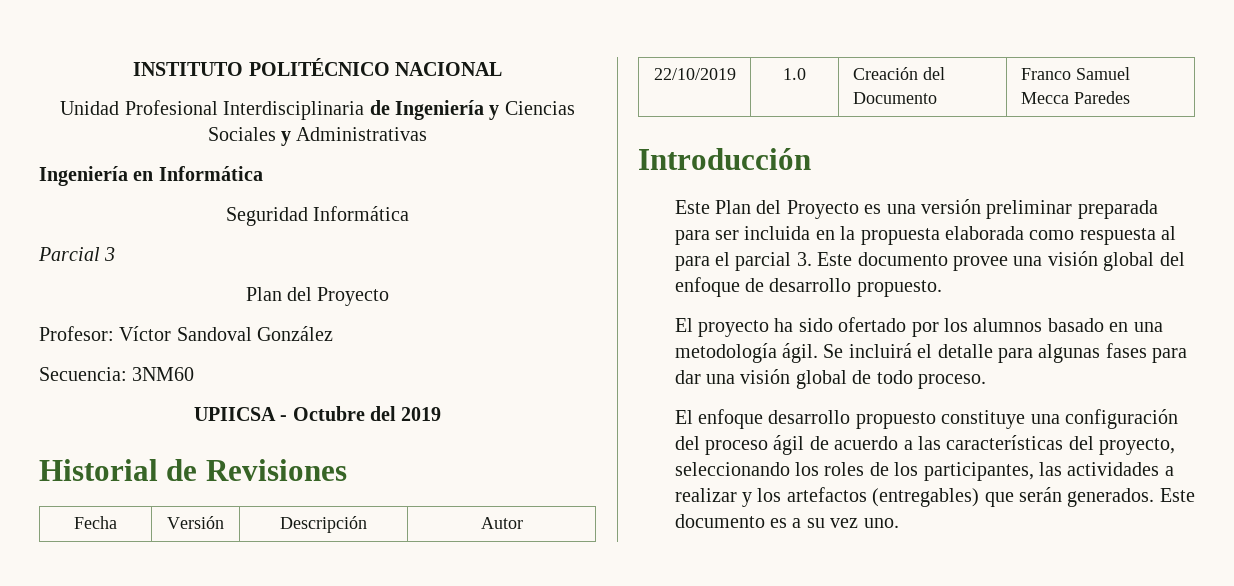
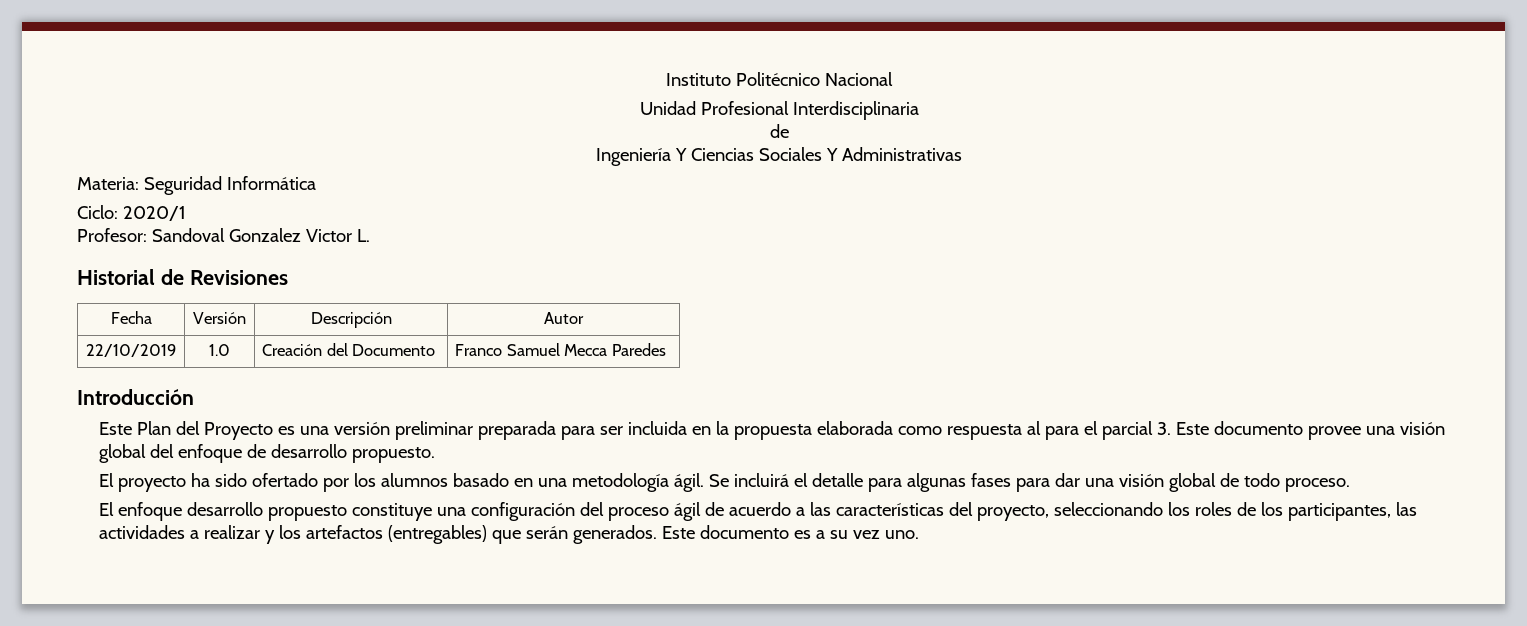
- INSTITUTO POLITÉCNICO NACIONAL
+ Instituto Politécnico Nacional
- Unidad Profesional Interdisciplinaria de Ingeniería y Ciencias Sociales y Administrativas
+ Unidad Profesional Interdisciplinaria
+ de
+ Ingeniería Y Ciencias Sociales Y Administrativas
- Ingeniería en Informática
- Seguridad Informática
+ Materia: Seguridad Informática
- Parcial 3
- Plan del Proyecto
- Profesor: Víctor Sandoval González
- Secuencia: 3NM60
- UPIICSA - Octubre del 2019
+ Ciclo: 2020/1
+ Profesor: Sandoval Gonzalez Victor L.

